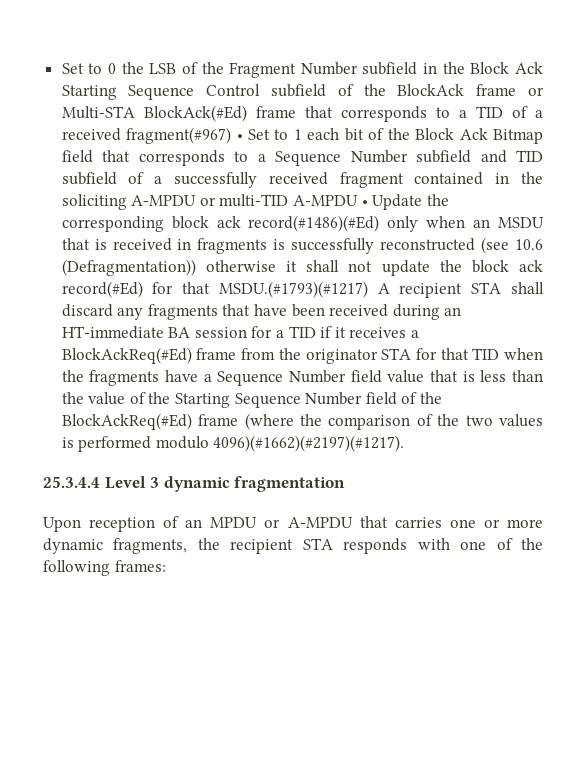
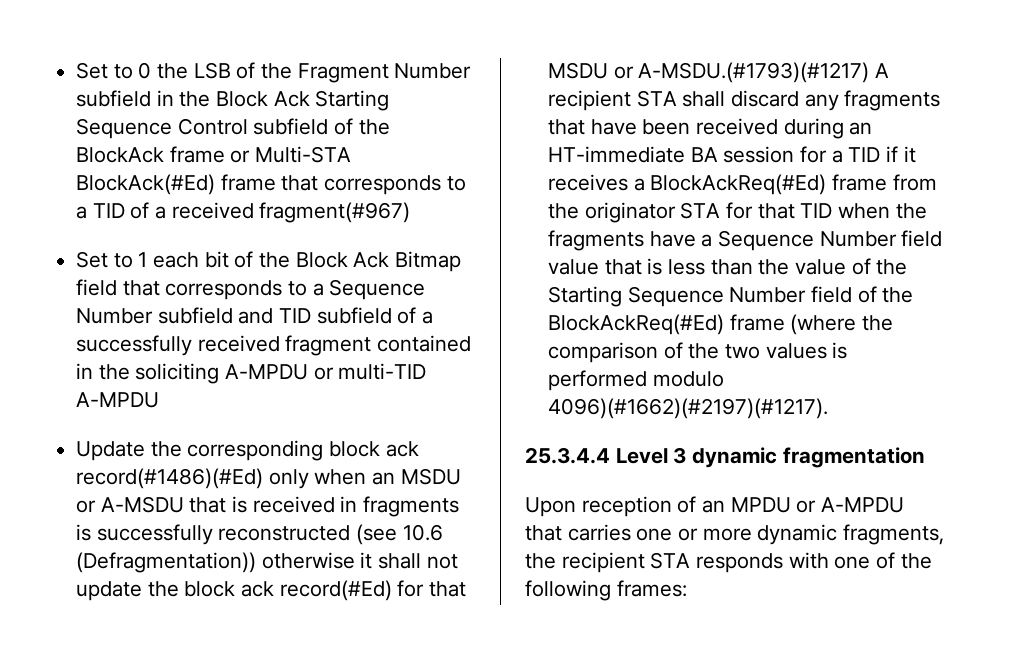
- Set to 0 the LSB of the Fragment Number subfield in the Block Ack Starting Sequence Control subfield of the BlockAck frame or Multi-STA BlockAck(#Ed) frame that corresponds to a TID of a received fragment(#967) • Set to 1 each bit of the Block Ack Bitmap field that corresponds to a Sequence Number subfield and TID subfield of a successfully received fragment contained in the soliciting A-MPDU or multi-TID A-MPDU • Update the corresponding block ack record(#1486)(#Ed) only when an MSDU that is received in fragments is successfully reconstructed (see 10.6 (Defragmentation)) otherwise it shall not update the block ack record(#Ed) for that MSDU.(#1793)(#1217) A recipient STA shall discard any fragments that have been received during an HT-immediate BA session for a TID if it receives a BlockAckReq(#Ed) frame from the originator STA for that TID when the fragments have a Sequence Number field value that is less than the value of the Starting Sequence Number field of the BlockAckReq(#Ed) frame (where the comparison of the two values is performed modulo 4096)(#1662)(#2197)(#1217).
+ Set to 0 the LSB of the Fragment Number subfield in the Block Ack Starting Sequence Control subfield of the BlockAck frame or Multi-STA BlockAck(#Ed) frame that corresponds to a TID of a received fragment(#967)
+ Set to 1 each bit of the Block Ack Bitmap field that corresponds to a Sequence Number subfield and TID subfield of a successfully received fragment contained in the soliciting A-MPDU or multi-TID A-MPDU
+ Update the corresponding block ack record(#1486)(#Ed) only when an MSDU or A-MSDU that is received in fragments is successfully reconstructed (see 10.6 (Defragmentation)) otherwise it shall not update the block ack record(#Ed) for that MSDU or A-MSDU.(#1793)(#1217) A recipient STA shall discard any fragments that have been received during an HT-immediate BA session for a TID if it receives a BlockAckReq(#Ed) frame from the originator STA for that TID when the fragments have a Sequence Number field value that is less than the value of the Starting Sequence Number field of the BlockAckReq(#Ed) frame (where the comparison of the two values is performed modulo 4096)(#1662)(#2197)(#1217).

